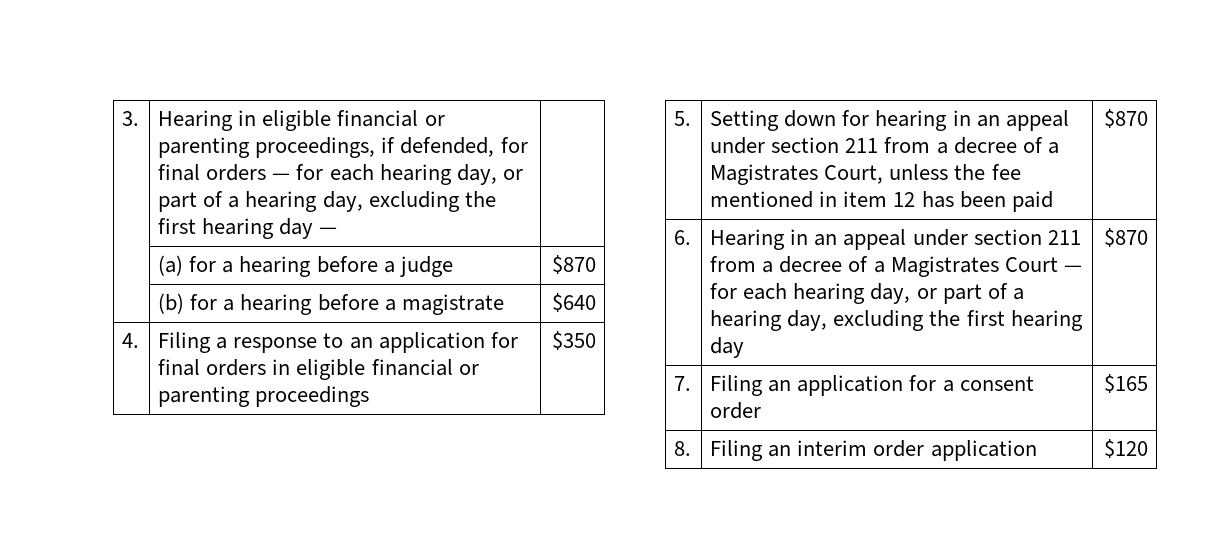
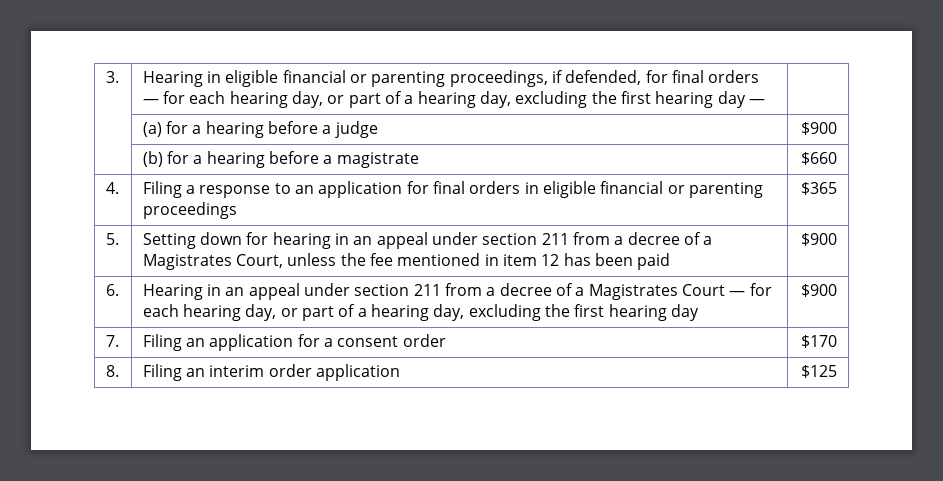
- | (a) for a hearing before a judge | $870
+ | (a) for a hearing before a judge | $900
- | (b) for a hearing before a magistrate | $640
+ | (b) for a hearing before a magistrate | $660
- 4. | Filing a response to an application for final orders in eligible financial or parenting proceedings | $350
+ 4. | Filing a response to an application for final orders in eligible financial or parenting proceedings | $365
- 5. | Setting down for hearing in an appeal under section 211 from a decree of a Magistrates Court, unless the fee mentioned in item 12 has been paid | $870
+ 5. | Setting down for hearing in an appeal under section 211 from a decree of a Magistrates Court, unless the fee mentioned in item 12 has been paid | $900
- 6. | Hearing in an appeal under section 211 from a decree of a Magistrates Court — for each hearing day, or part of a hearing day, excluding the first hearing day | $870
+ 6. | Hearing in an appeal under section 211 from a decree of a Magistrates Court — for each hearing day, or part of a hearing day, excluding the first hearing day | $900
- 7. | Filing an application for a consent order | $165
+ 7. | Filing an application for a consent order | $170
- 8. | Filing an interim order application | $120
+ 8. | Filing an interim order application | $125

